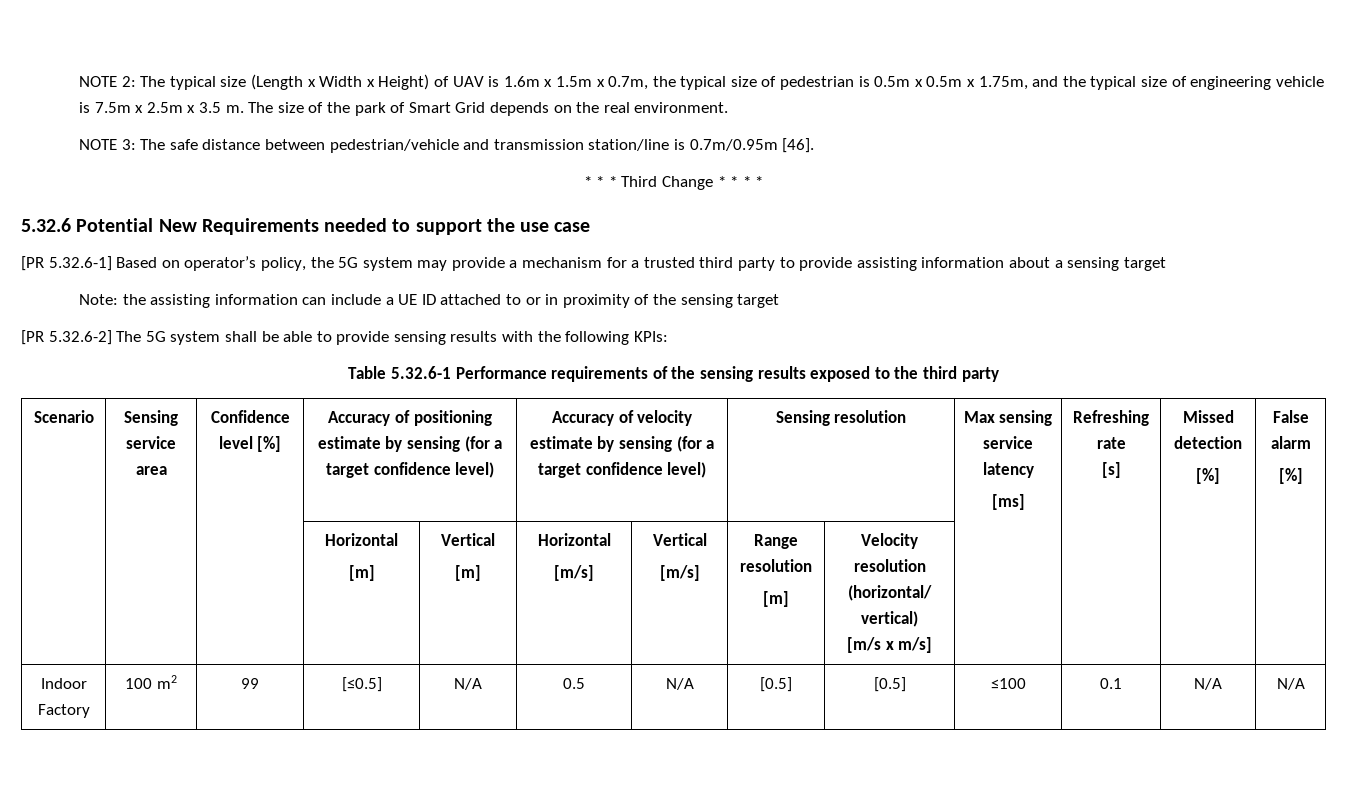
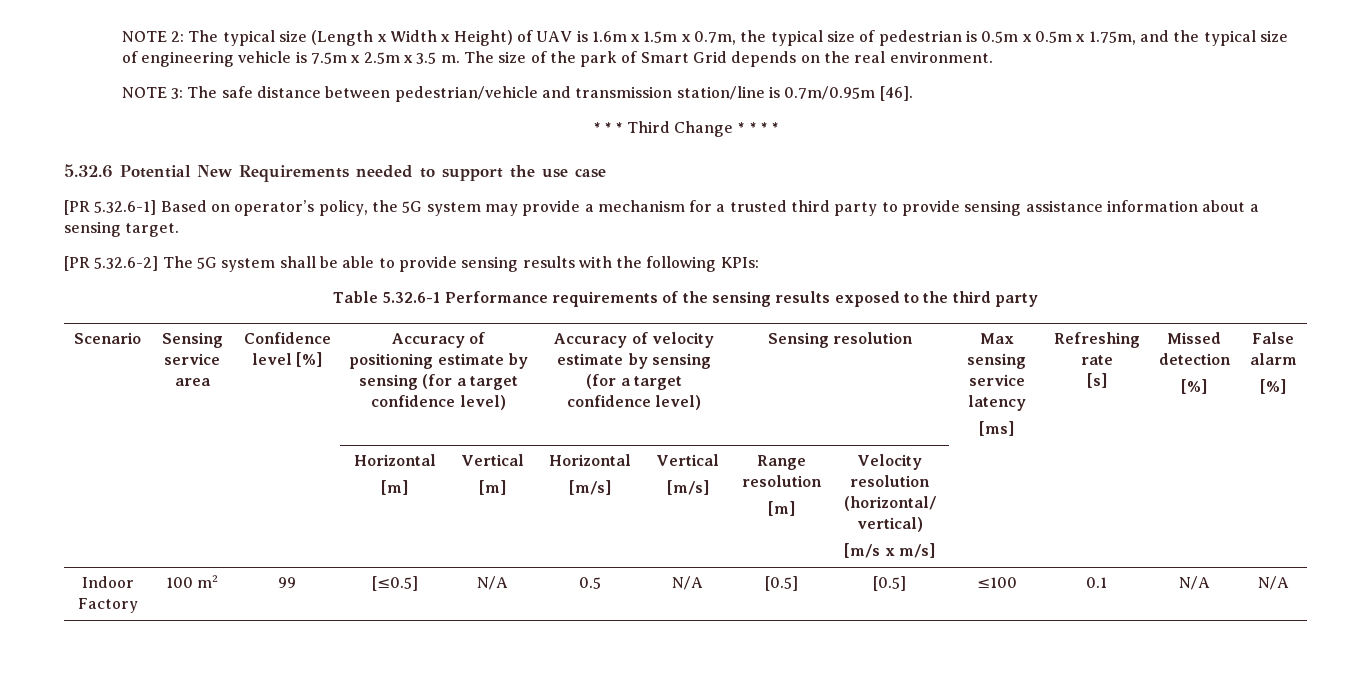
- [PR 5.32.6-1] Based on operator’s policy, the 5G system may provide a mechanism for a trusted third party to provide assisting information about a sensing target
- Note: the assisting information can include a UE ID attached to or in proximity of the sensing target
+ [PR 5.32.6-1] Based on operator’s policy, the 5G system may provide a mechanism for a trusted third party to provide sensing assistance information about a sensing target.

